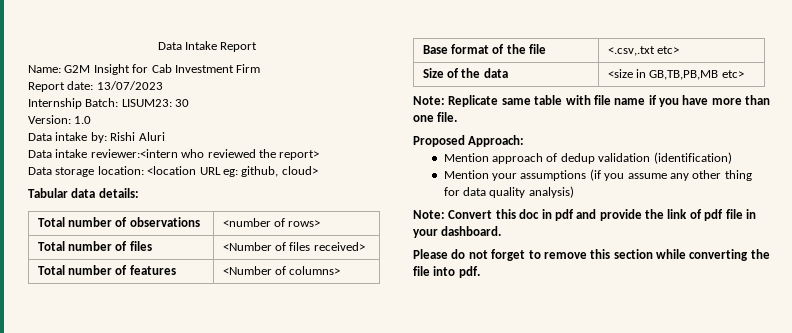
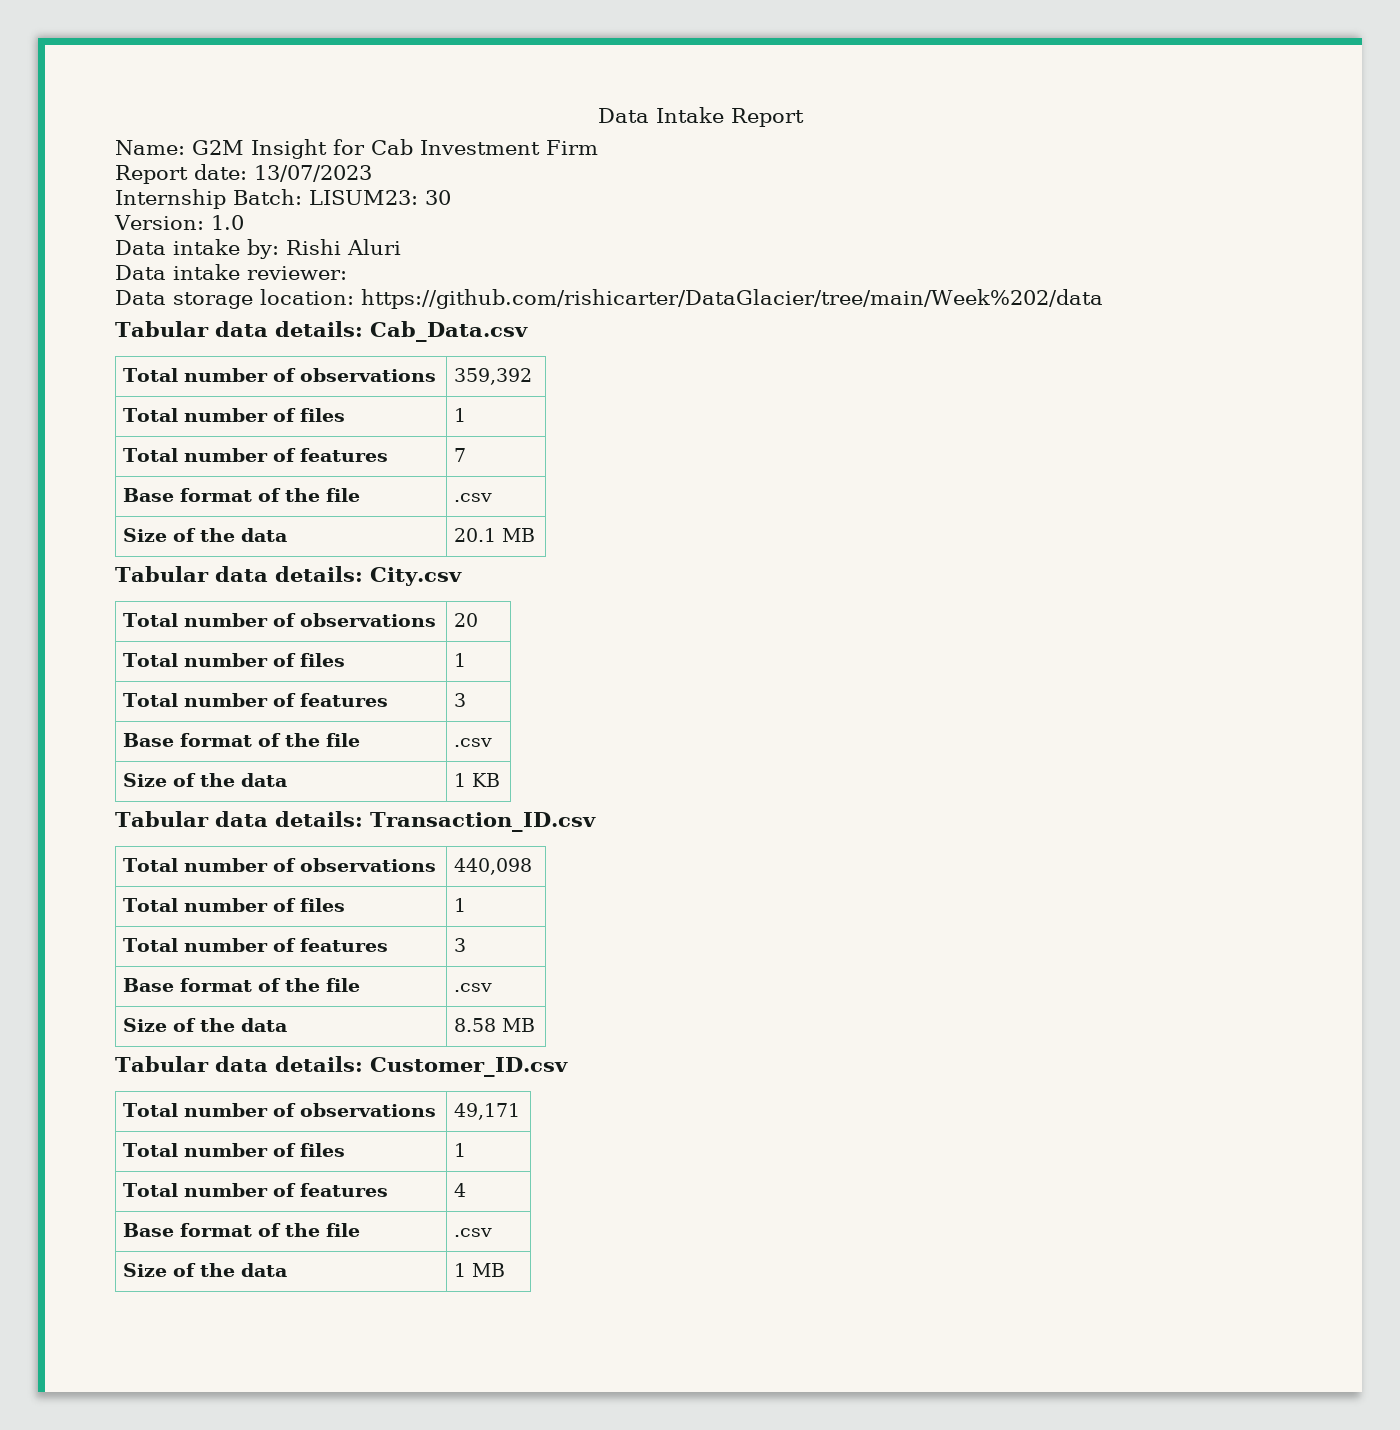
- Data intake reviewer:<intern who reviewed the report>
- Data storage location: <location URL eg: github, cloud>
- Tabular data details:
- Total number of observations | <number of rows>
- Total number of files | <Number of files received>
- Total number of features | <Number of columns>
- Base format of the file | <.csv,.txt etc>
- Size of the data | <size in GB,TB,PB,MB etc>
- Note: Replicate same table with file name if you have more than one file.
- Proposed Approach:
- Mention approach of dedup validation (identification)
- Mention your assumptions (if you assume any other thing for data quality analysis)
- Note: Convert this doc in pdf and provide the link of pdf file in your dashboard.
- Please do not forget to remove this section while converting the file into pdf.
+ Data intake reviewer:
+ Data storage location: https://github.com/rishicarter/DataGlacier/tree/main/Week%202/data
+ Tabular data details: Cab_Data.csv
+ Total number of observations | 359,392
+ Total number of files | 1
+ Total number of features | 7
+ Base format of the file | .csv
+ Size of the data | 20.1 MB
+ Tabular data details: City.csv
+ Total number of observations | 20
+ Total number of files | 1
+ Total number of features | 3
+ Base format of the file | .csv
+ Size of the data | 1 KB
+ Tabular data details: Transaction_ID.csv
+ Total number of observations | 440,098
+ Total number of files | 1
+ Total number of features | 3
+ Base format of the file | .csv
+ Size of the data | 8.58 MB
+ Tabular data details: Customer_ID.csv
+ Total number of observations | 49,171
+ Total number of files | 1
+ Total number of features | 4
+ Base format of the file | .csv
+ Size of the data | 1 MB

